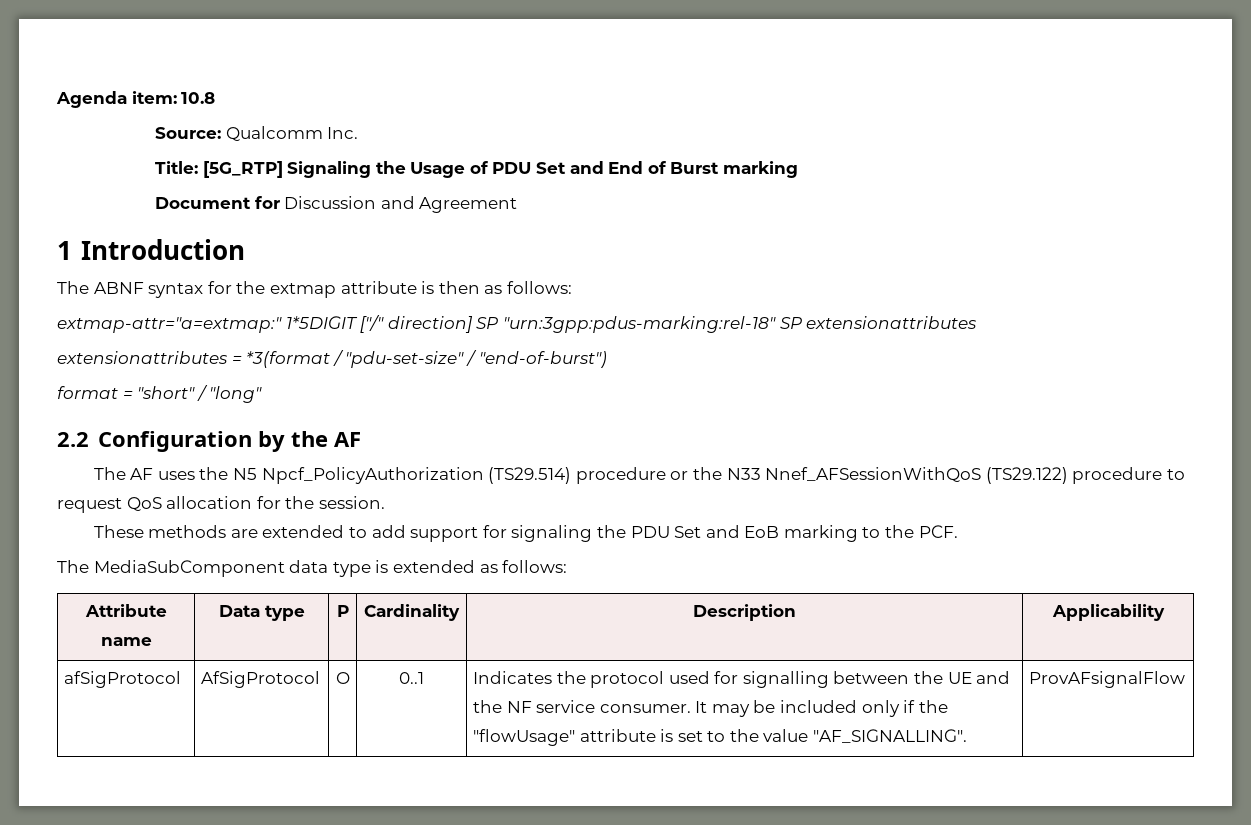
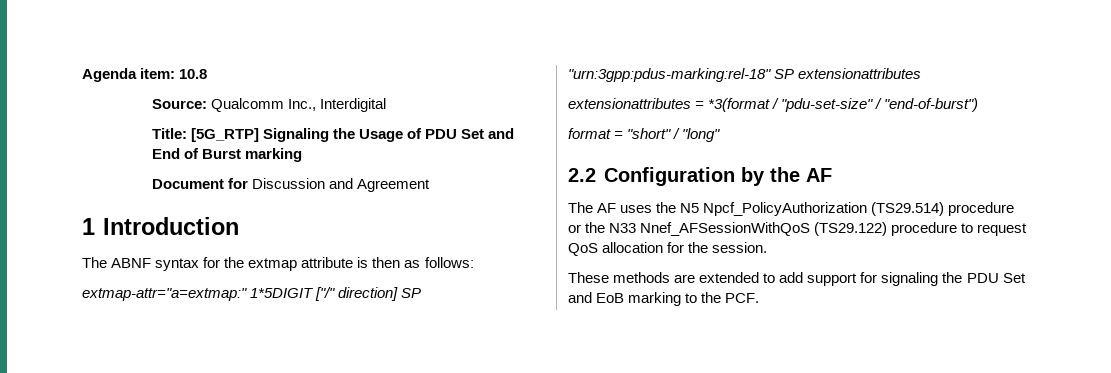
- Source: Qualcomm Inc.
+ Source: Qualcomm Inc., Interdigital
- The MediaSubComponent data type is extended as follows:
- Attribute name | Data type | P | Cardinality | Description | Applicability
- afSigProtocol | AfSigProtocol | O | 0..1 | Indicates the protocol used for signalling between the UE and the NF service consumer. It may be included only if the "flowUsage" attribute is set to the value "AF_SIGNALLING". | ProvAFsignalFlow

